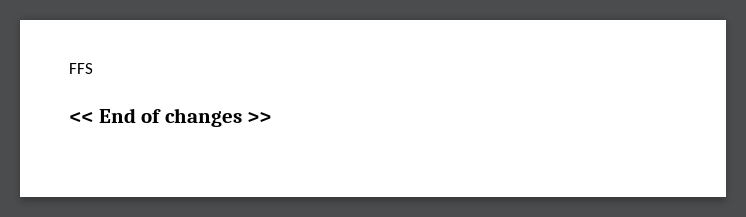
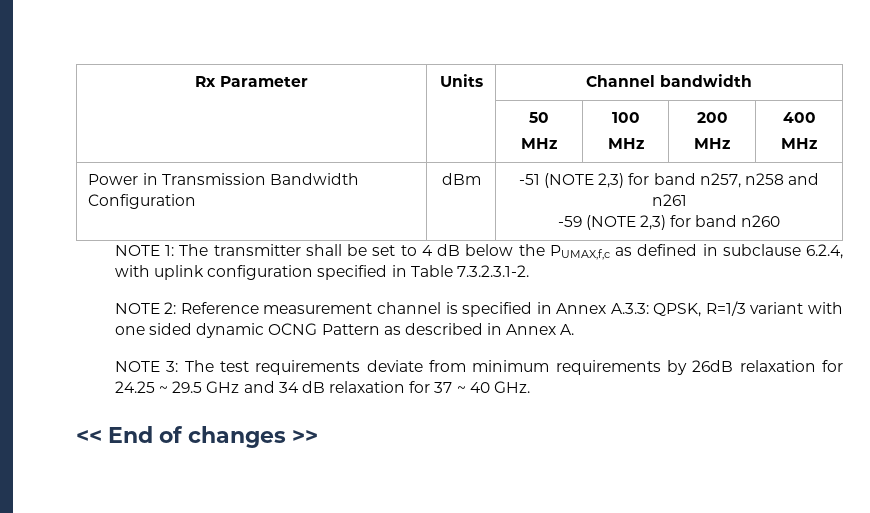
- FFS
+ Rx Parameter | Units | Channel bandwidth
+ | | 50
+ MHz | 100
+ MHz | 200
+ MHz | 400
+ MHz
+ Power in Transmission Bandwidth Configuration | dBm | -51 (NOTE 2,3) for band n257, n258 and n261
+ -59 (NOTE 2,3) for band n260
+ NOTE 1: The transmitter shall be set to 4 dB below the PUMAX,f,c as defined in subclause 6.2.4, with uplink configuration specified in Table 7.3.2.3.1-2.
+ NOTE 2: Reference measurement channel is specified in Annex A.3.3: QPSK, R=1/3 variant with one sided dynamic OCNG Pattern as described in Annex A.
+ NOTE 3: The test requirements deviate from minimum requirements by 26dB relaxation for 24.25 ~ 29.5 GHz and 34 dB relaxation for 37 ~ 40 GHz.

